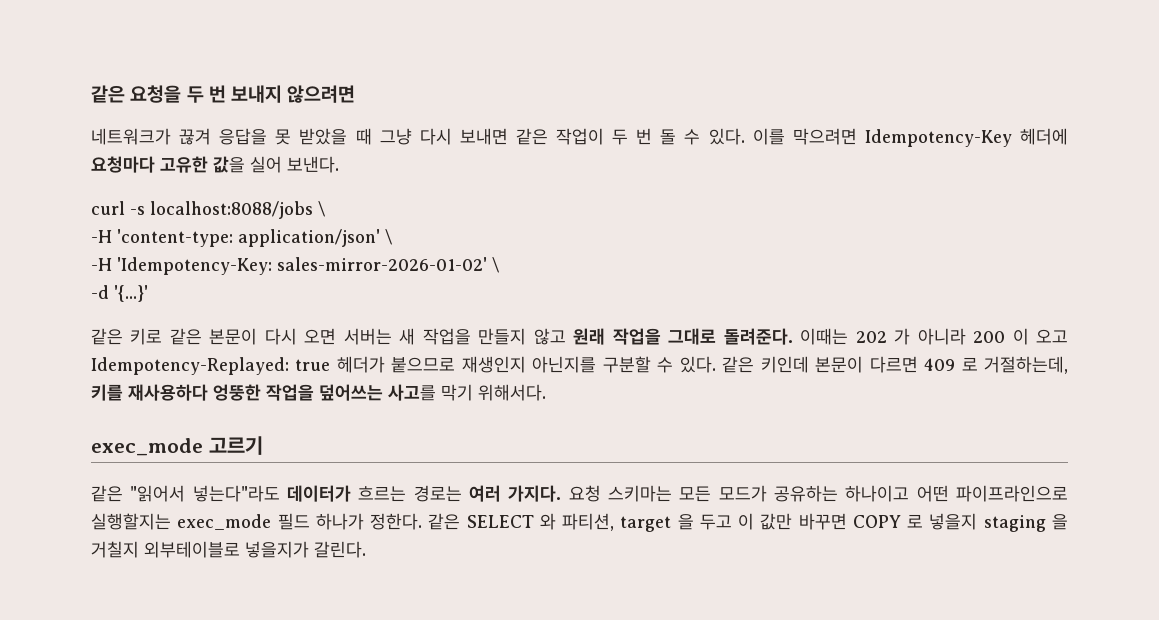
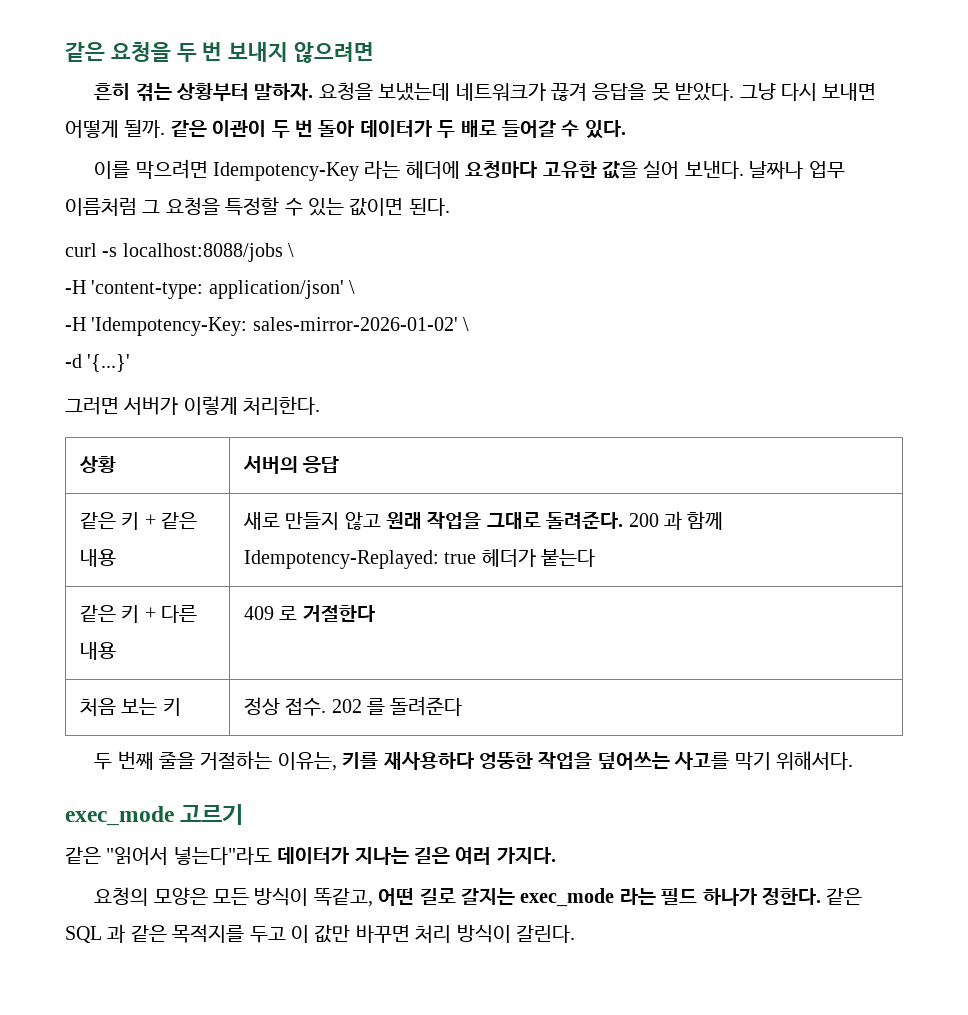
- 네트워크가 끊겨 응답을 못 받았을 때 그냥 다시 보내면 같은 작업이 두 번 돌 수 있다. 이를 막으려면 Idempotency-Key 헤더에 요청마다 고유한 값을 실어 보낸다.
+ 흔히 겪는 상황부터 말하자. 요청을 보냈는데 네트워크가 끊겨 응답을 못 받았다. 그냥 다시 보내면 어떻게 될까. 같은 이관이 두 번 돌아 데이터가 두 배로 들어갈 수 있다.
+ 이를 막으려면 Idempotency-Key 라는 헤더에 요청마다 고유한 값을 실어 보낸다. 날짜나 업무 이름처럼 그 요청을 특정할 수 있는 값이면 된다.
- 같은 키로 같은 본문이 다시 오면 서버는 새 작업을 만들지 않고 원래 작업을 그대로 돌려준다. 이때는 202 가 아니라 200 이 오고 Idempotency-Replayed: true 헤더가 붙으므로 재생인지 아닌지를 구분할 수 있다. 같은 키인데 본문이 다르면 409 로 거절하는데, 키를 재사용하다 엉뚱한 작업을 덮어쓰는 사고를 막기 위해서다.
+ 그러면 서버가 이렇게 처리한다.
+ 상황 | 서버의 응답
+ 같은 키 + 같은 내용 | 새로 만들지 않고 원래 작업을 그대로 돌려준다. 200 과 함께 Idempotency-Replayed: true 헤더가 붙는다
+ 같은 키 + 다른 내용 | 409 로 거절한다
+ 처음 보는 키 | 정상 접수. 202 를 돌려준다
+ 두 번째 줄을 거절하는 이유는, 키를 재사용하다 엉뚱한 작업을 덮어쓰는 사고를 막기 위해서다.
- 같은 "읽어서 넣는다"라도 데이터가 흐르는 경로는 여러 가지다. 요청 스키마는 모든 모드가 공유하는 하나이고 어떤 파이프라인으로 실행할지는 exec_mode 필드 하나가 정한다. 같은 SELECT 와 파티션, target 을 두고 이 값만 바꾸면 COPY 로 넣을지 staging 을 거칠지 외부테이블로 넣을지가 갈린다.
+ 같은 "읽어서 넣는다"라도 데이터가 지나는 길은 여러 가지다.
+ 요청의 모양은 모든 방식이 똑같고, 어떤 길로 갈지는 exec_mode 라는 필드 하나가 정한다. 같은 SQL 과 같은 목적지를 두고 이 값만 바꾸면 처리 방식이 갈린다.

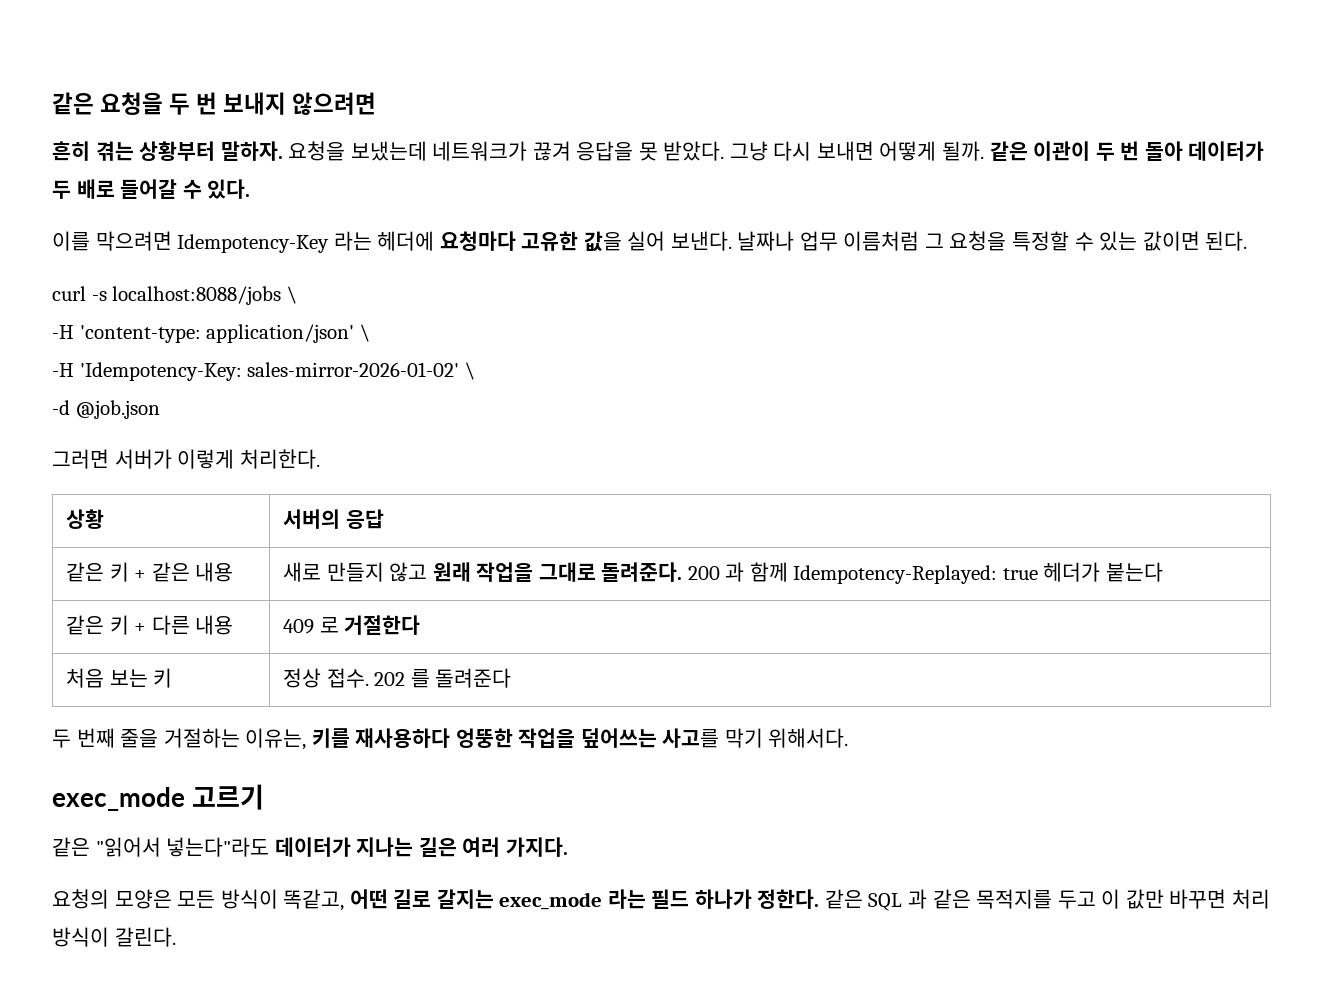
- -d '{...}'
+ -d @job.json

